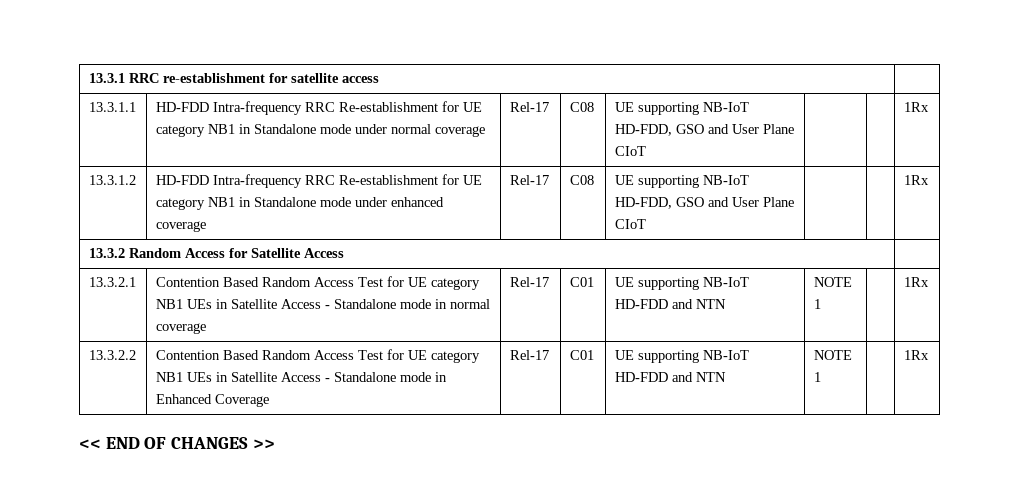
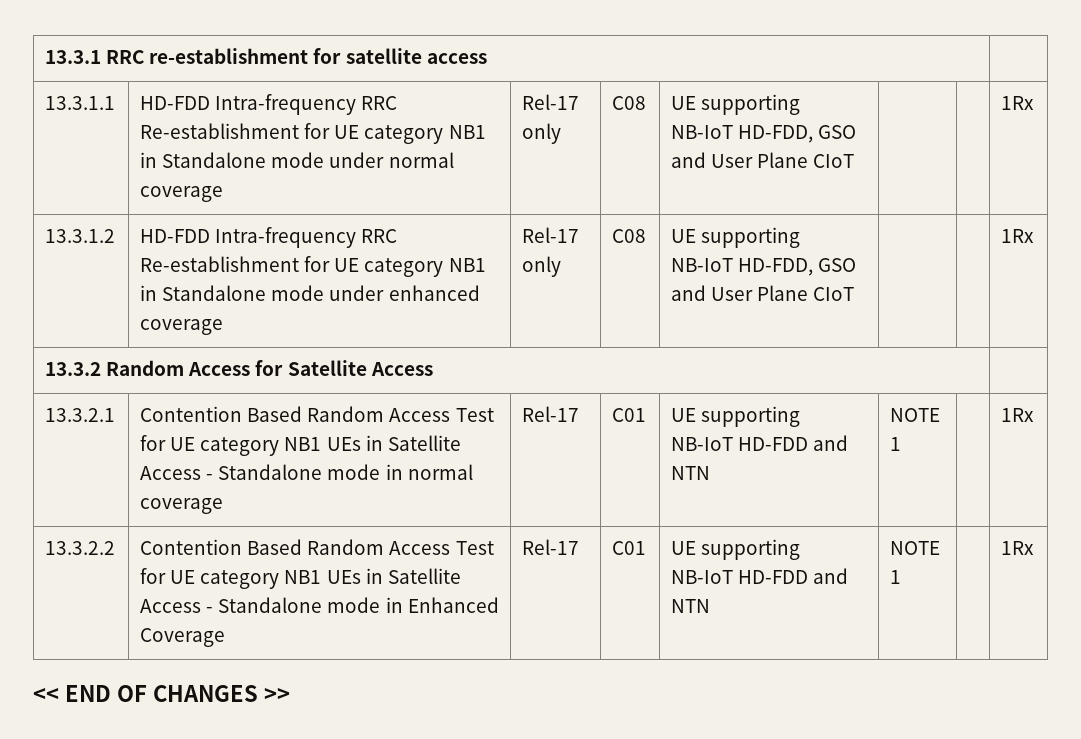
- 13.3.1.1 | HD-FDD Intra-frequency RRC Re-establishment for UE category NB1 in Standalone mode under normal coverage | Rel-17 | C08 | UE supporting NB-IoT HD-FDD, GSO and User Plane CIoT | | | 1Rx
+ 13.3.1.1 | HD-FDD Intra-frequency RRC Re-establishment for UE category NB1 in Standalone mode under normal coverage | Rel-17 only | C08 | UE supporting NB-IoT HD-FDD, GSO and User Plane CIoT | | | 1Rx
- 13.3.1.2 | HD-FDD Intra-frequency RRC Re-establishment for UE category NB1 in Standalone mode under enhanced coverage | Rel-17 | C08 | UE supporting NB-IoT HD-FDD, GSO and User Plane CIoT | | | 1Rx
+ 13.3.1.2 | HD-FDD Intra-frequency RRC Re-establishment for UE category NB1 in Standalone mode under enhanced coverage | Rel-17 only | C08 | UE supporting NB-IoT HD-FDD, GSO and User Plane CIoT | | | 1Rx

